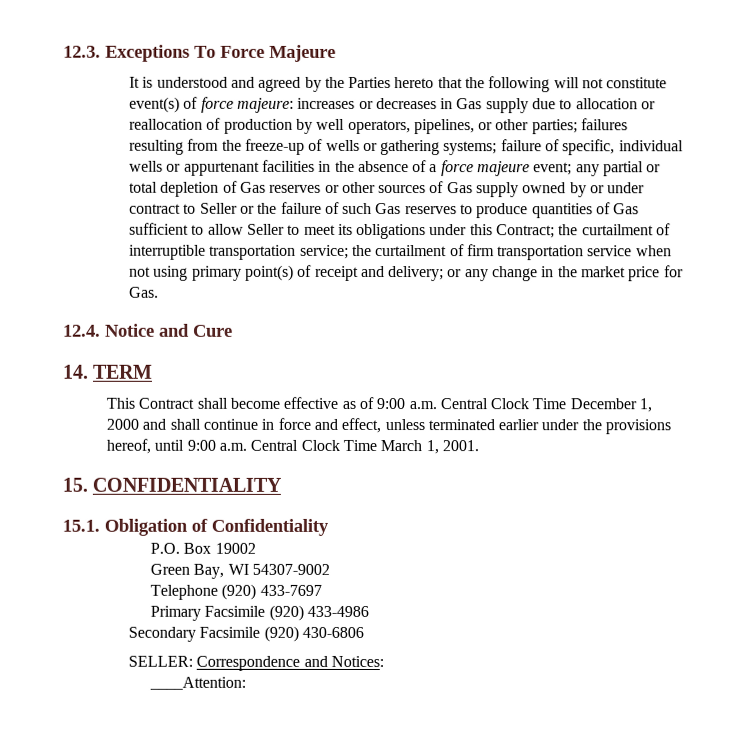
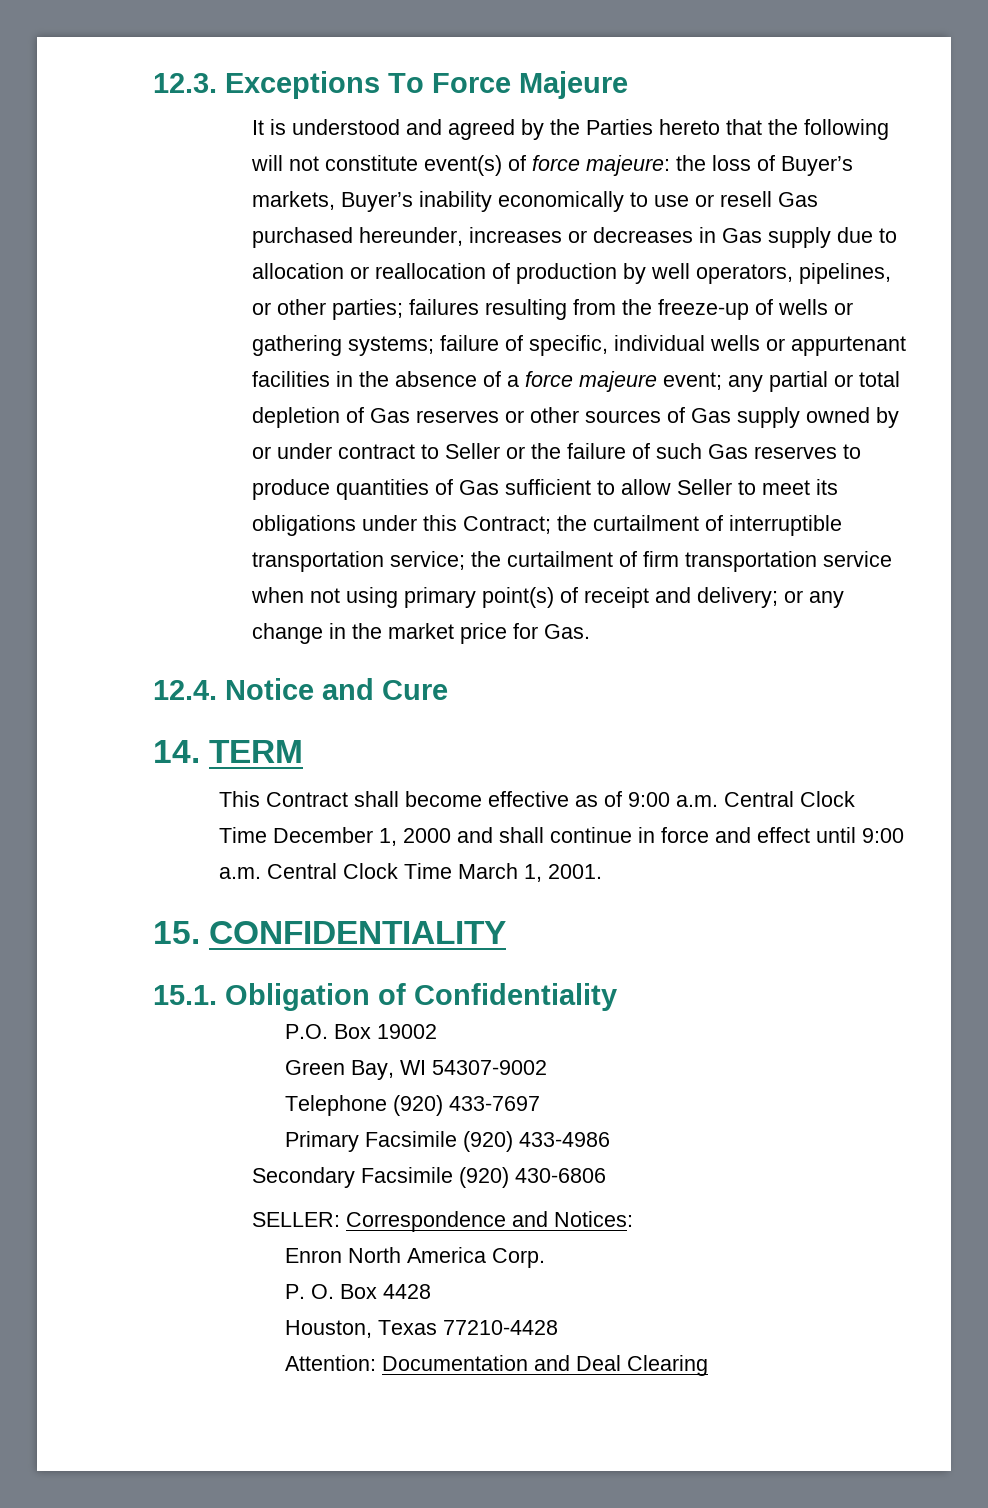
- increases or decreases in Gas supply due to allocation or reallocation of production by well operators, pipelines, or other parties;
+ the loss of Buyer’s markets, Buyer’s inability economically to use or resell Gas purchased hereunder, increases or decreases in Gas supply due to allocation or reallocation of production by well operators, pipelines, or other parties;
- This Contract shall become effective as of 9:00 a.m. Central Clock Time December 1, 2000 and shall continue in force and effect, unless terminated earlier under the provisions hereof, until 9:00 a.m. Central Clock Time March 1, 2001.
+ This Contract shall become effective as of 9:00 a.m. Central Clock Time December 1, 2000 and shall continue in force and effect until 9:00 a.m. Central Clock Time March 1, 2001.
- ____Attention:
+ Enron North America Corp.
+ P. O. Box 4428
+ Houston, Texas 77210-4428
+ Attention: Documentation and Deal Clearing

